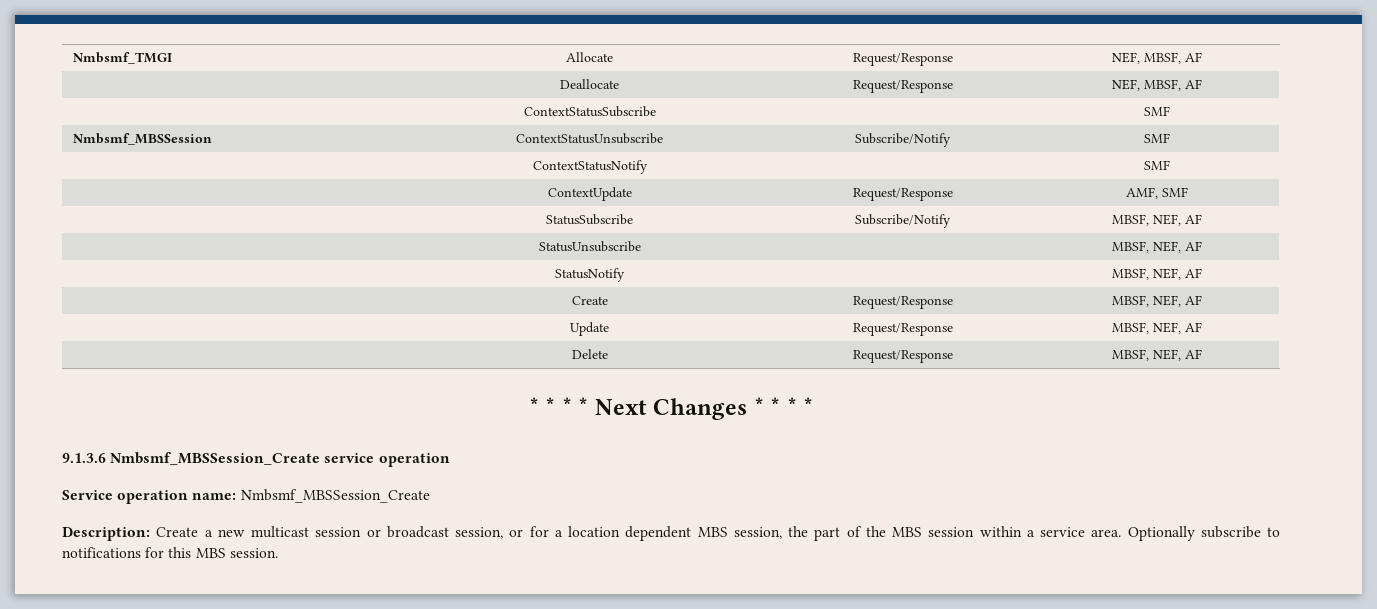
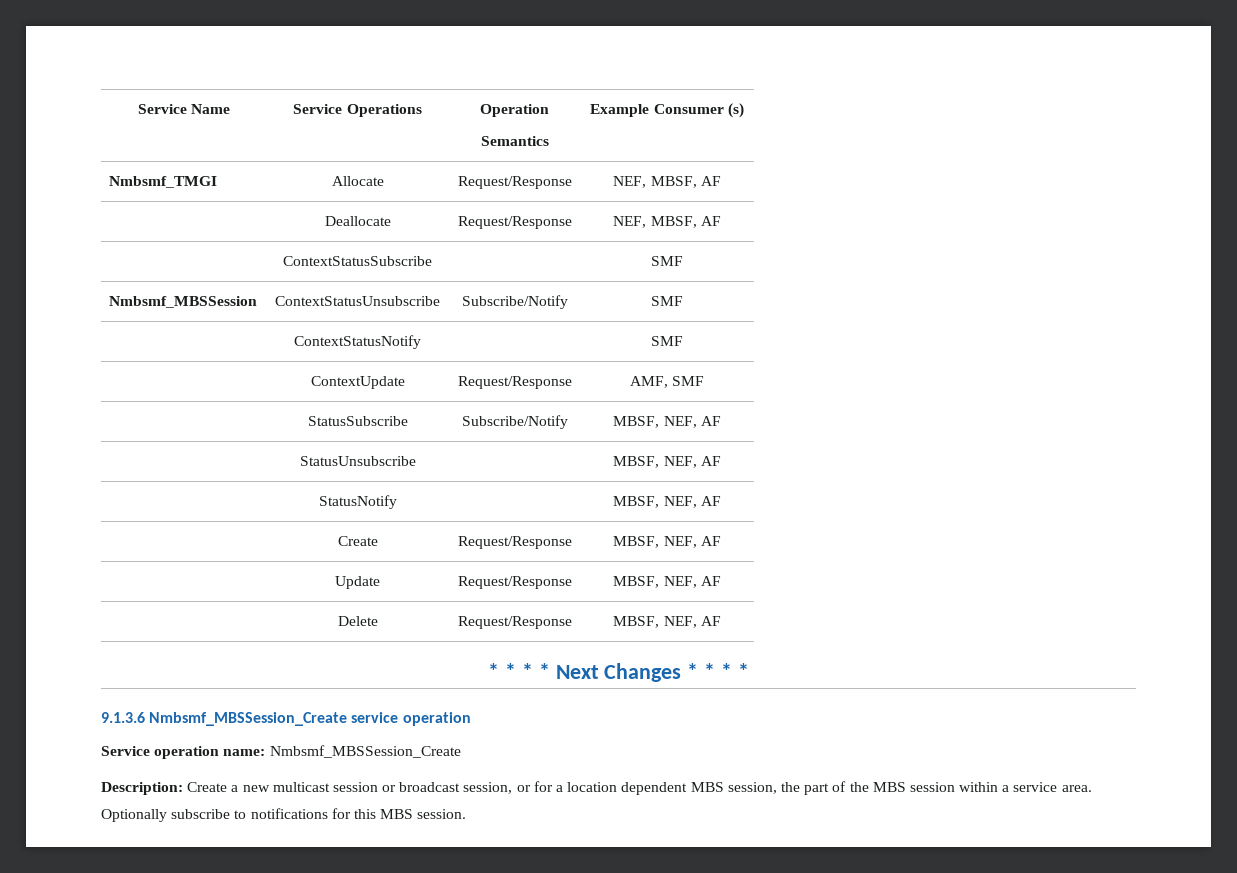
+ Service Name | Service Operations | Operation
+ Semantics | Example Consumer (s)

